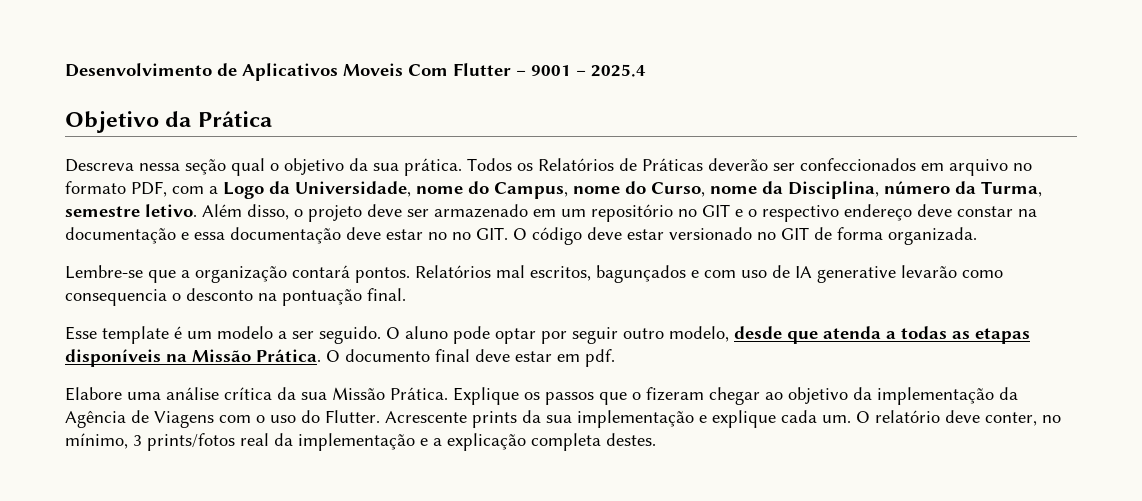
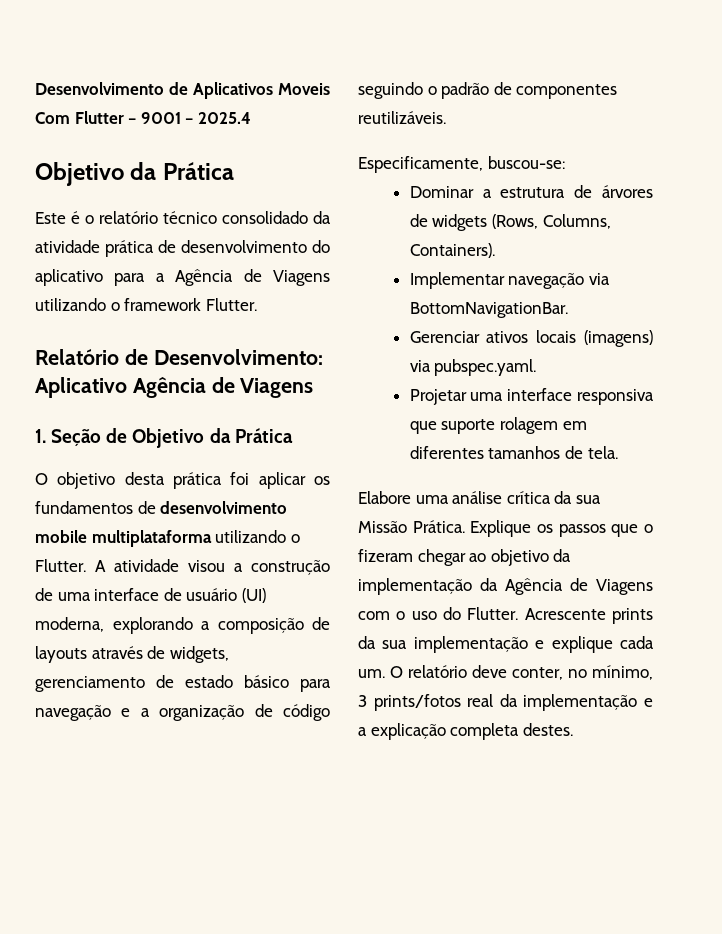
- Descreva nessa seção qual o objetivo da sua prática. Todos os Relatórios de Práticas deverão ser confeccionados em arquivo no formato PDF, com a Logo da Universidade, nome do Campus, nome do Curso, nome da Disciplina, número da Turma, semestre letivo. Além disso, o projeto deve ser armazenado em um repositório no GIT e o respectivo endereço deve constar na documentação e essa documentação deve estar no no GIT. O código deve estar versionado no GIT de forma organizada.
- Lembre-se que a organização contará pontos. Relatórios mal escritos, bagunçados e com uso de IA generative levarão como consequencia o desconto na pontuação final.
- Esse template é um modelo a ser seguido. O aluno pode optar por seguir outro modelo, desde que atenda a todas as etapas disponíveis na Missão Prática. O documento final deve estar em pdf.
+ Este é o relatório técnico consolidado da atividade prática de desenvolvimento do aplicativo para a Agência de Viagens utilizando o framework Flutter.
+ Relatório de Desenvolvimento: Aplicativo Agência de Viagens
+ 1. Seção de Objetivo da Prática
+ O objetivo desta prática foi aplicar os fundamentos de desenvolvimento mobile multiplataforma utilizando o Flutter. A atividade visou a construção de uma interface de usuário (UI) moderna, explorando a composição de layouts através de widgets, gerenciamento de estado básico para navegação e a organização de código seguindo o padrão de componentes reutilizáveis.
+ Especificamente, buscou-se:
+ Dominar a estrutura de árvores de widgets (Rows, Columns, Containers).
+ Implementar navegação via BottomNavigationBar.
+ Gerenciar ativos locais (imagens) via pubspec.yaml.
+ Projetar uma interface responsiva que suporte rolagem em diferentes tamanhos de tela.

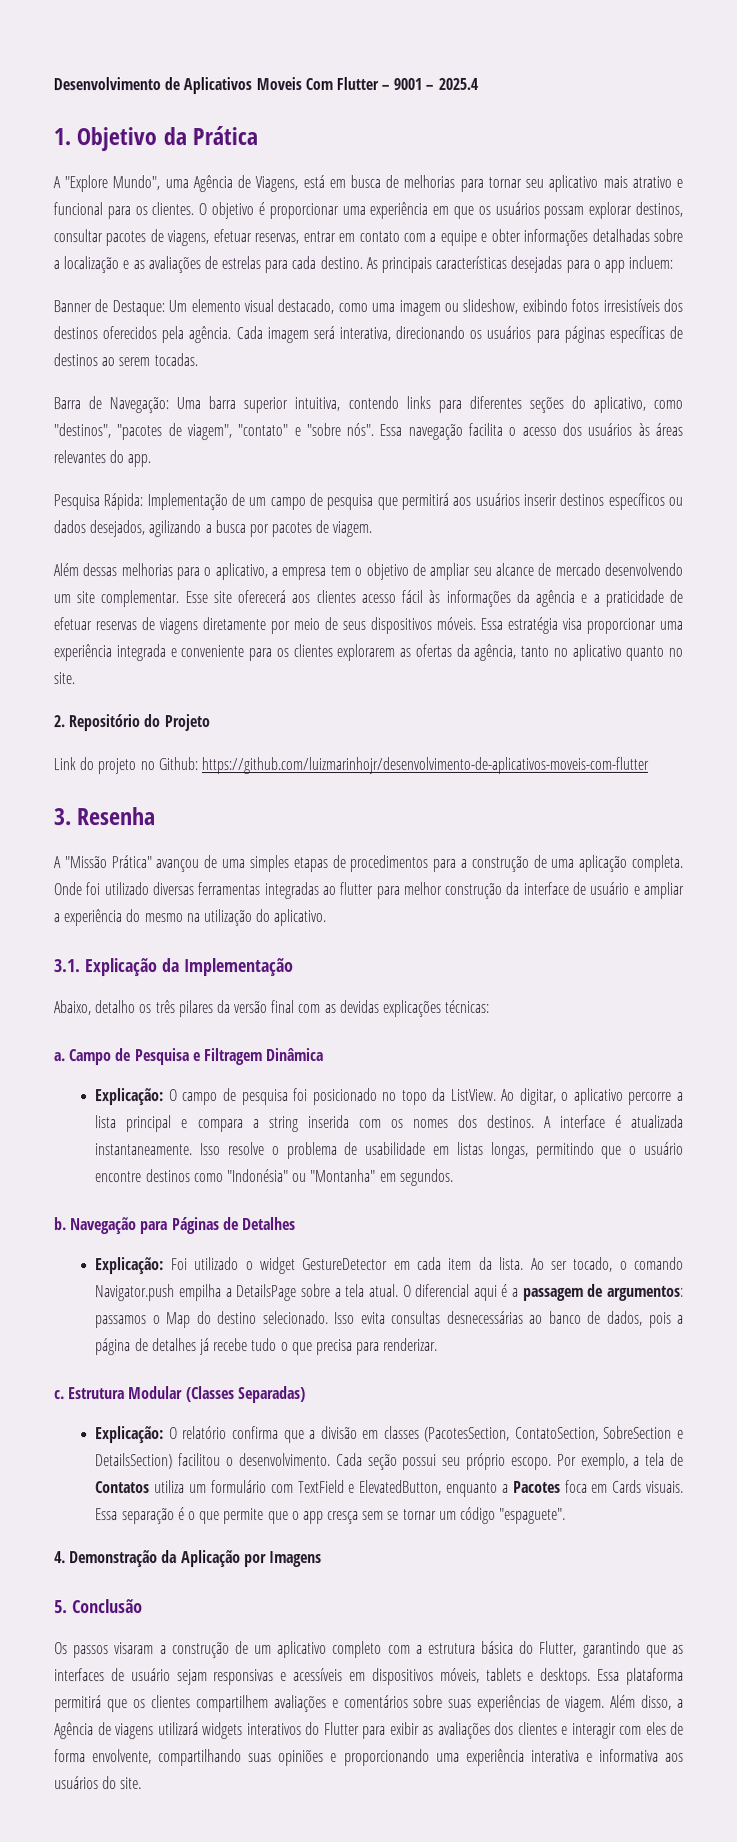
  Desenvolvimento de Aplicativos Moveis Com Flutter – 9001 – 2025.4
- Objetivo da Prática
- Este é o relatório técnico consolidado da atividade prática de desenvolvimento do aplicativo para a Agência de Viagens utilizando o framework Flutter.
- Relatório de Desenvolvimento: Aplicativo Agência de Viagens
- 1. Seção de Objetivo da Prática
- O objetivo desta prática foi aplicar os fundamentos de desenvolvimento mobile multiplataforma utilizando o Flutter. A atividade visou a construção de uma interface de usuário (UI) moderna, explorando a composição de layouts através de widgets, gerenciamento de estado básico para navegação e a organização de código seguindo o padrão de componentes reutilizáveis.
- Especificamente, buscou-se:
- Dominar a estrutura de árvores de widgets (Rows, Columns, Containers).
- Implementar navegação via BottomNavigationBar.
- Gerenciar ativos locais (imagens) via pubspec.yaml.
- Projetar uma interface responsiva que suporte rolagem em diferentes tamanhos de tela.
- Elabore uma análise crítica da sua Missão Prática. Explique os passos que o fizeram chegar ao objetivo da implementação da Agência de Viagens com o uso do Flutter. Acrescente prints da sua implementação e explique cada um. O relatório deve conter, no mínimo, 3 prints/fotos real da implementação e a explicação completa destes.
+ 1. Objetivo da Prática
+ A "Explore Mundo", uma Agência de Viagens, está em busca de melhorias para tornar seu aplicativo mais atrativo e funcional para os clientes. O objetivo é proporcionar uma experiência em que os usuários possam explorar destinos, consultar pacotes de viagens, efetuar reservas, entrar em contato com a equipe e obter informações detalhadas sobre a localização e as avaliações de estrelas para cada destino. As principais características desejadas para o app incluem:
+ Banner de Destaque: Um elemento visual destacado, como uma imagem ou slideshow, exibindo fotos irresistíveis dos destinos oferecidos pela agência. Cada imagem será interativa, direcionando os usuários para páginas específicas de destinos ao serem tocadas.
+ Barra de Navegação: Uma barra superior intuitiva, contendo links para diferentes seções do aplicativo, como "destinos", "pacotes de viagem", "contato" e "sobre nós". Essa navegação facilita o acesso dos usuários às áreas relevantes do app.
+ Pesquisa Rápida: Implementação de um campo de pesquisa que permitirá aos usuários inserir destinos específicos ou dados desejados, agilizando a busca por pacotes de viagem.
+ Além dessas melhorias para o aplicativo, a empresa tem o objetivo de ampliar seu alcance de mercado desenvolvendo um site complementar. Esse site oferecerá aos clientes acesso fácil às informações da agência e a praticidade de efetuar reservas de viagens diretamente por meio de seus dispositivos móveis. Essa estratégia visa proporcionar uma experiência integrada e conveniente para os clientes explorarem as ofertas da agência, tanto no aplicativo quanto no site.
+ 2. Repositório do Projeto
+ Link do projeto no Github: https://github.com/luizmarinhojr/desenvolvimento-de-aplicativos-moveis-com-flutter
+ 3. Resenha
+ A "Missão Prática" avançou de uma simples etapas de procedimentos para a construção de uma aplicação completa. Onde foi utilizado diversas ferramentas integradas ao flutter para melhor construção da interface de usuário e ampliar a experiência do mesmo na utilização do aplicativo.
+ 3.1. Explicação da Implementação
+ Abaixo, detalho os três pilares da versão final com as devidas explicações técnicas:
+ a. Campo de Pesquisa e Filtragem Dinâmica
+ Explicação: O campo de pesquisa foi posicionado no topo da ListView. Ao digitar, o aplicativo percorre a lista principal e compara a string inserida com os nomes dos destinos. A interface é atualizada instantaneamente. Isso resolve o problema de usabilidade em listas longas, permitindo que o usuário encontre destinos como "Indonésia" ou "Montanha" em segundos.
+ b. Navegação para Páginas de Detalhes
+ Explicação: Foi utilizado o widget GestureDetector em cada item da lista. Ao ser tocado, o comando Navigator.push empilha a DetailsPage sobre a tela atual. O diferencial aqui é a passagem de argumentos: passamos o Map do destino selecionado. Isso evita consultas desnecessárias ao banco de dados, pois a página de detalhes já recebe tudo o que precisa para renderizar.
+ c. Estrutura Modular (Classes Separadas)
+ Explicação: O relatório confirma que a divisão em classes (PacotesSection, ContatoSection, SobreSection e DetailsSection) facilitou o desenvolvimento. Cada seção possui seu próprio escopo. Por exemplo, a tela de Contatos utiliza um formulário com TextField e ElevatedButton, enquanto a Pacotes foca em Cards visuais. Essa separação é o que permite que o app cresça sem se tornar um código "espaguete".
+ 4. Demonstração da Aplicação por Imagens
+ 5. Conclusão
+ Os passos visaram a construção de um aplicativo completo com a estrutura básica do Flutter, garantindo que as interfaces de usuário sejam responsivas e acessíveis em dispositivos móveis, tablets e desktops. Essa plataforma permitirá que os clientes compartilhem avaliações e comentários sobre suas experiências de viagem. Além disso, a Agência de viagens utilizará widgets interativos do Flutter para exibir as avaliações dos clientes e interagir com eles de forma envolvente, compartilhando suas opiniões e proporcionando uma experiência interativa e informativa aos usuários do site.

